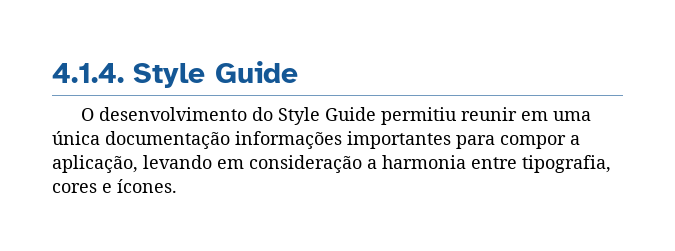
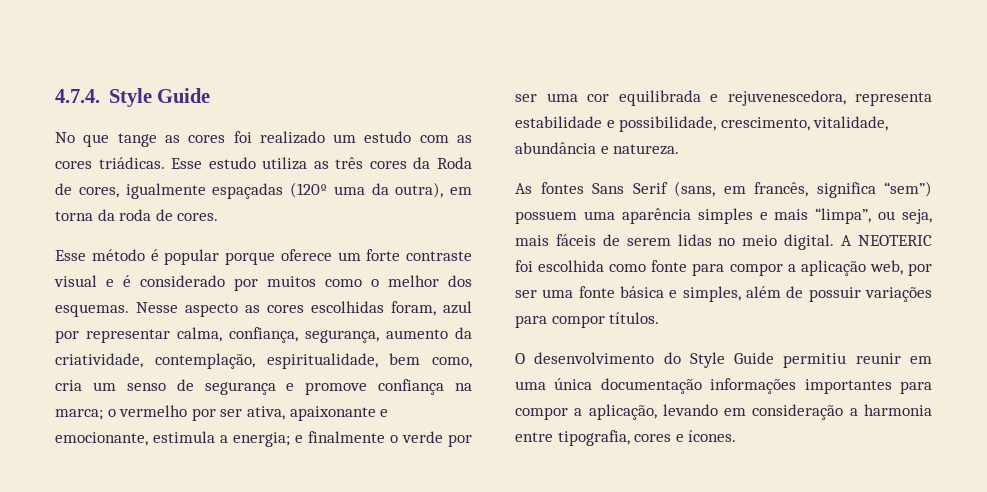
- 4.1.4. Style Guide
+ 4.7.4. Style Guide
+ No que tange as cores foi realizado um estudo com as cores triádicas. Esse estudo utiliza as três cores da Roda de cores, igualmente espaçadas (120º uma da outra), em torna da roda de cores.
+ Esse método é popular porque oferece um forte contraste visual e é considerado por muitos como o melhor dos esquemas. Nesse aspecto as cores escolhidas foram, azul por representar calma, confiança, segurança, aumento da criatividade, contemplação, espiritualidade, bem como, cria um senso de segurança e promove confiança na marca; o vermelho por ser ativa, apaixonante e emocionante, estimula a energia; e finalmente o verde por ser uma cor equilibrada e rejuvenescedora, representa estabilidade e possibilidade, crescimento, vitalidade, abundância e natureza.
+ As fontes Sans Serif (sans, em francês, significa “sem”) possuem uma aparência simples e mais “limpa”, ou seja, mais fáceis de serem lidas no meio digital. A NEOTERIC foi escolhida como fonte para compor a aplicação web, por ser uma fonte básica e simples, além de possuir variações para compor títulos.

